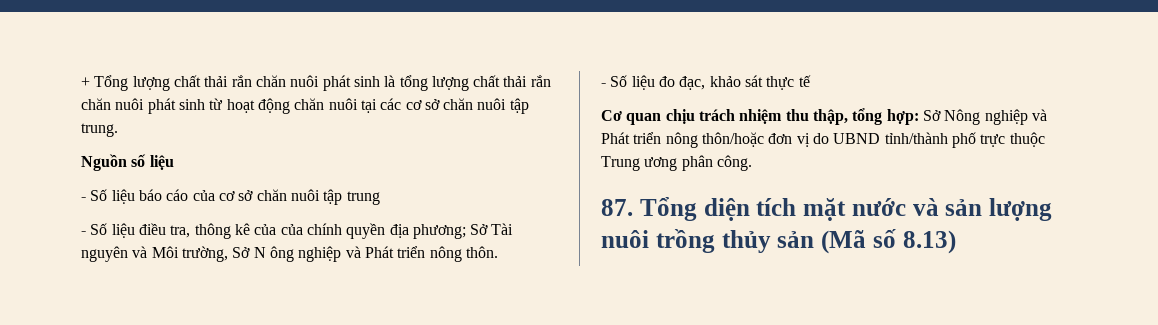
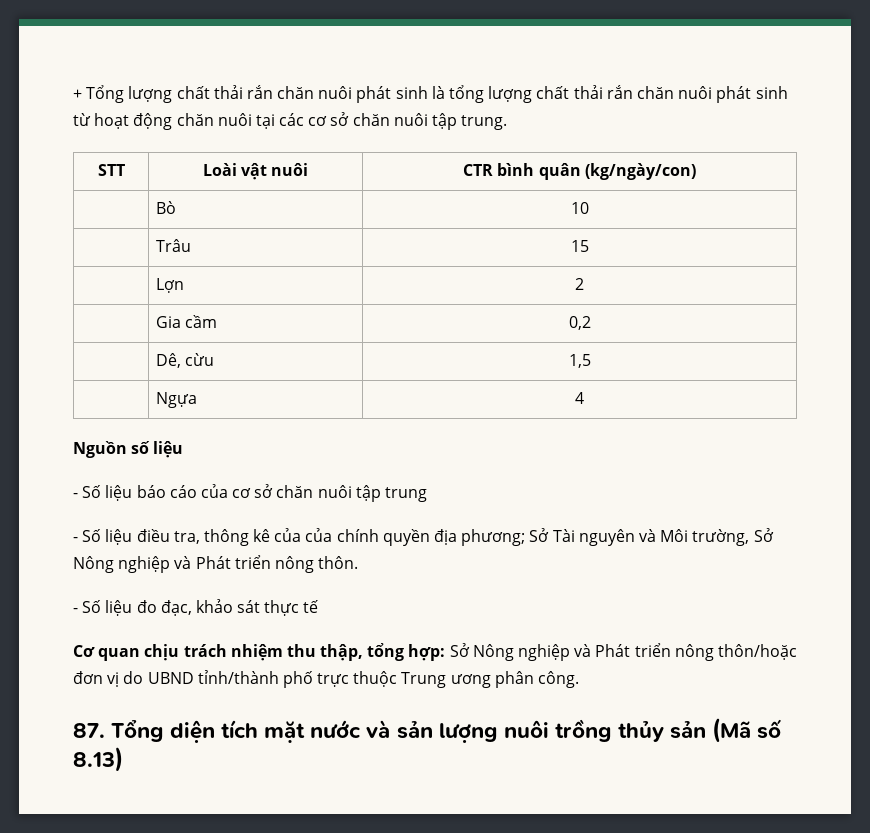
+ STT | Loài vật nuôi | CTR bình quân (kg/ngày/con)
+ | Bò | 10
+ | Trâu | 15
+ | Lợn | 2
+ | Gia cầm | 0,2
+ | Dê, cừu | 1,5
+ | Ngựa | 4
- - Số liệu điều tra, thông kê của của chính quyền địa phương; Sở Tài nguyên và Môi trường, Sở N ông nghiệp và Phát triển nông thôn.
+ - Số liệu điều tra, thông kê của của chính quyền địa phương; Sở Tài nguyên và Môi trường, Sở Nông nghiệp và Phát triển nông thôn.

